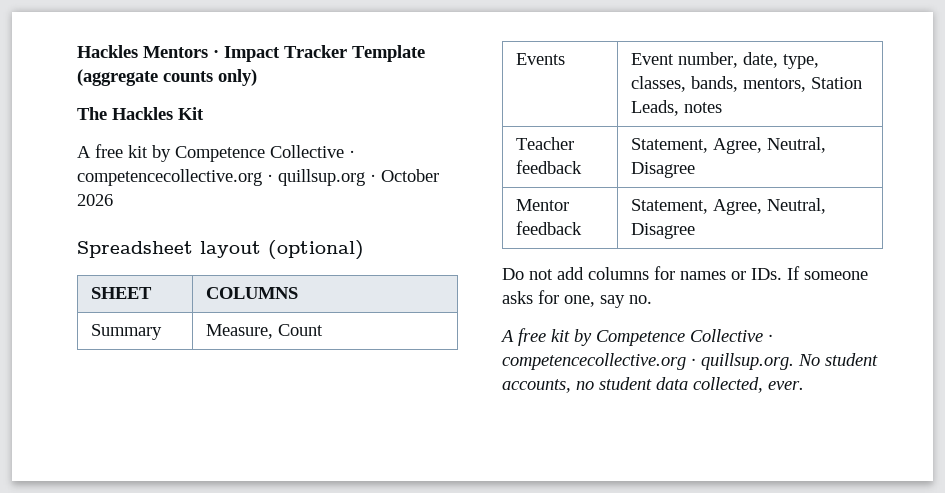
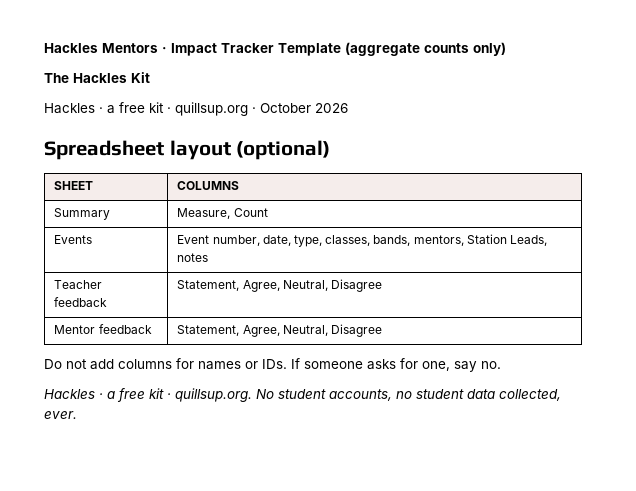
- A free kit by Competence Collective · competencecollective.org · quillsup.org · October 2026
+ Hackles · a free kit · quillsup.org · October 2026
- A free kit by Competence Collective · competencecollective.org · quillsup.org. No student accounts, no student data collected, ever.
+ Hackles · a free kit · quillsup.org. No student accounts, no student data collected, ever.

